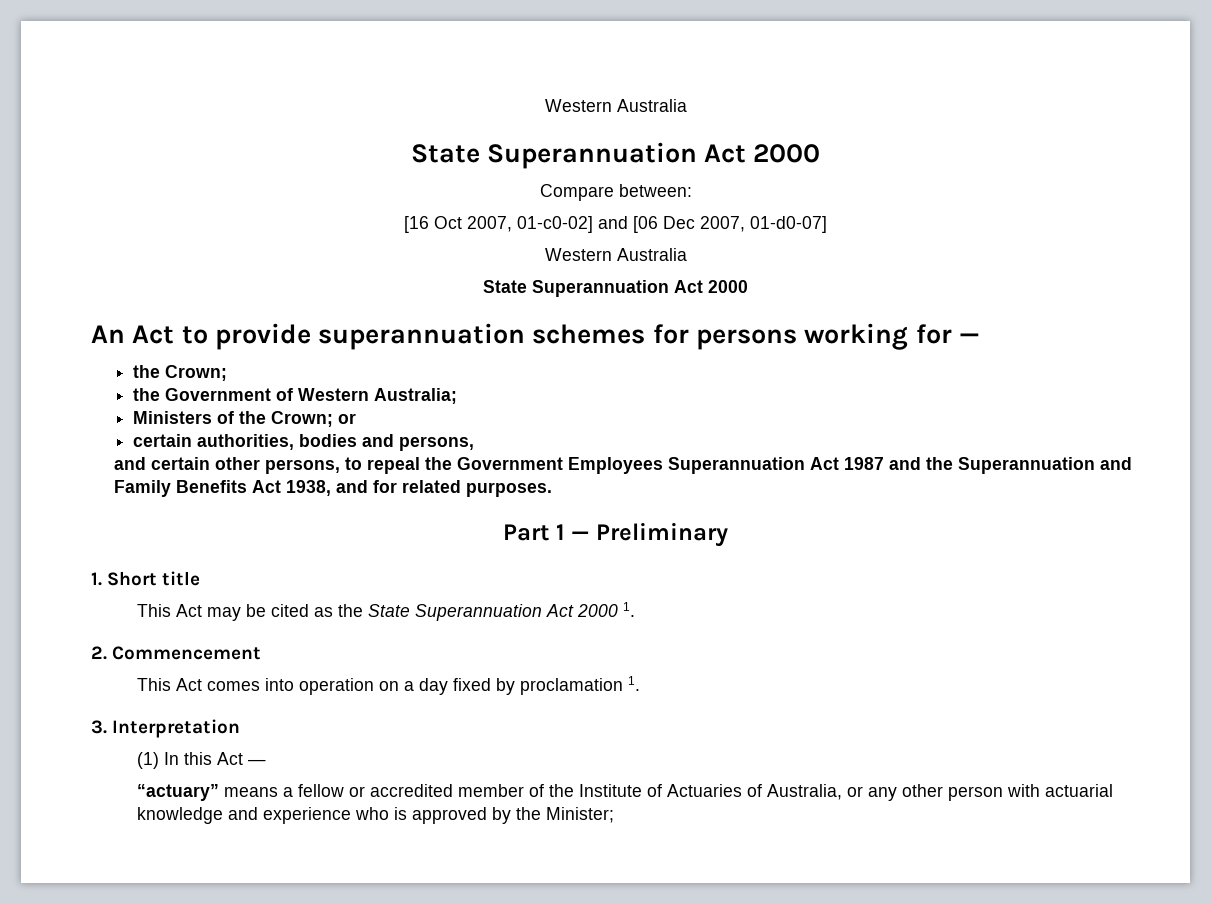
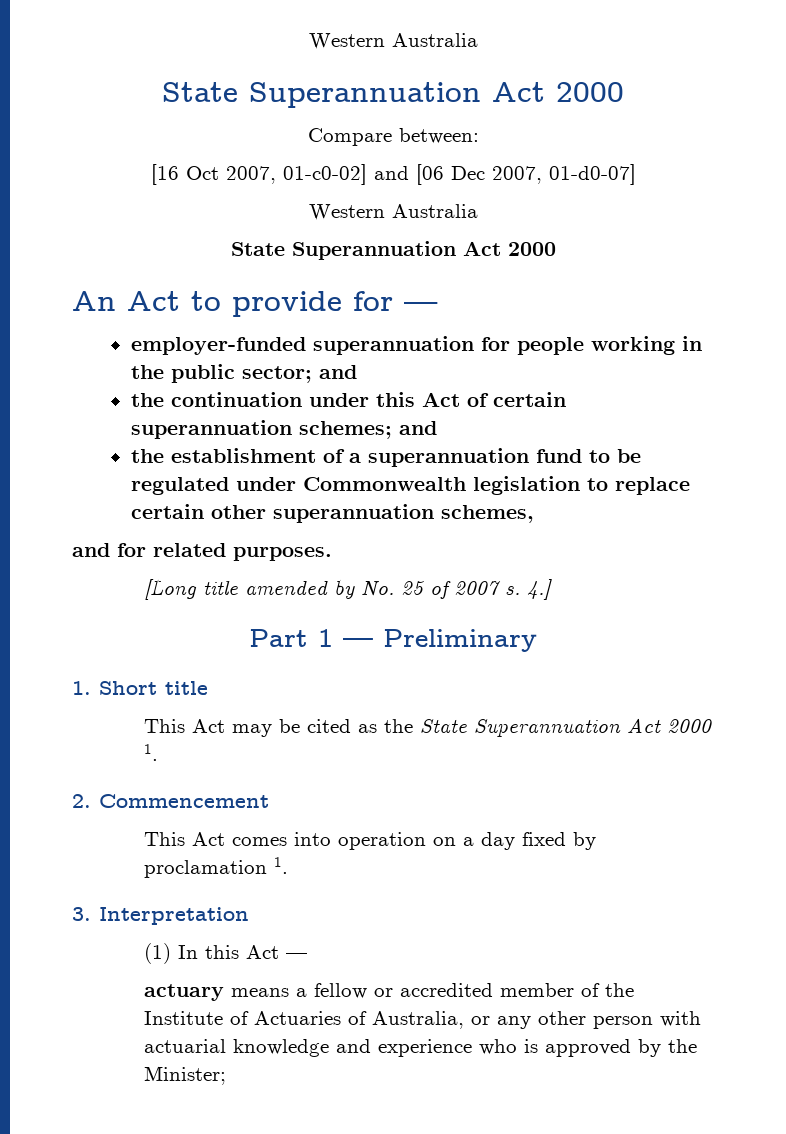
- An Act to provide superannuation schemes for persons working for —
- the Crown;
- the Government of Western Australia;
- Ministers of the Crown; or
- certain authorities, bodies and persons,
- and certain other persons, to repeal the Government Employees Superannuation Act 1987 and the Superannuation and Family Benefits Act 1938, and for related purposes.
+ An Act to provide for —
+ employer-funded superannuation for people working in the public sector; and
+ the continuation under this Act of certain superannuation schemes; and
+ the establishment of a superannuation fund to be regulated under Commonwealth legislation to replace certain other superannuation schemes,
+ and for related purposes.
+ [Long title amended by No. 25 of 2007 s. 4.]
- “actuary” means a fellow or accredited member of the Institute of Actuaries of Australia, or any other person with actuarial knowledge and experience who is approved by the Minister;
+ actuary means a fellow or accredited member of the Institute of Actuaries of Australia, or any other person with actuarial knowledge and experience who is approved by the Minister;

